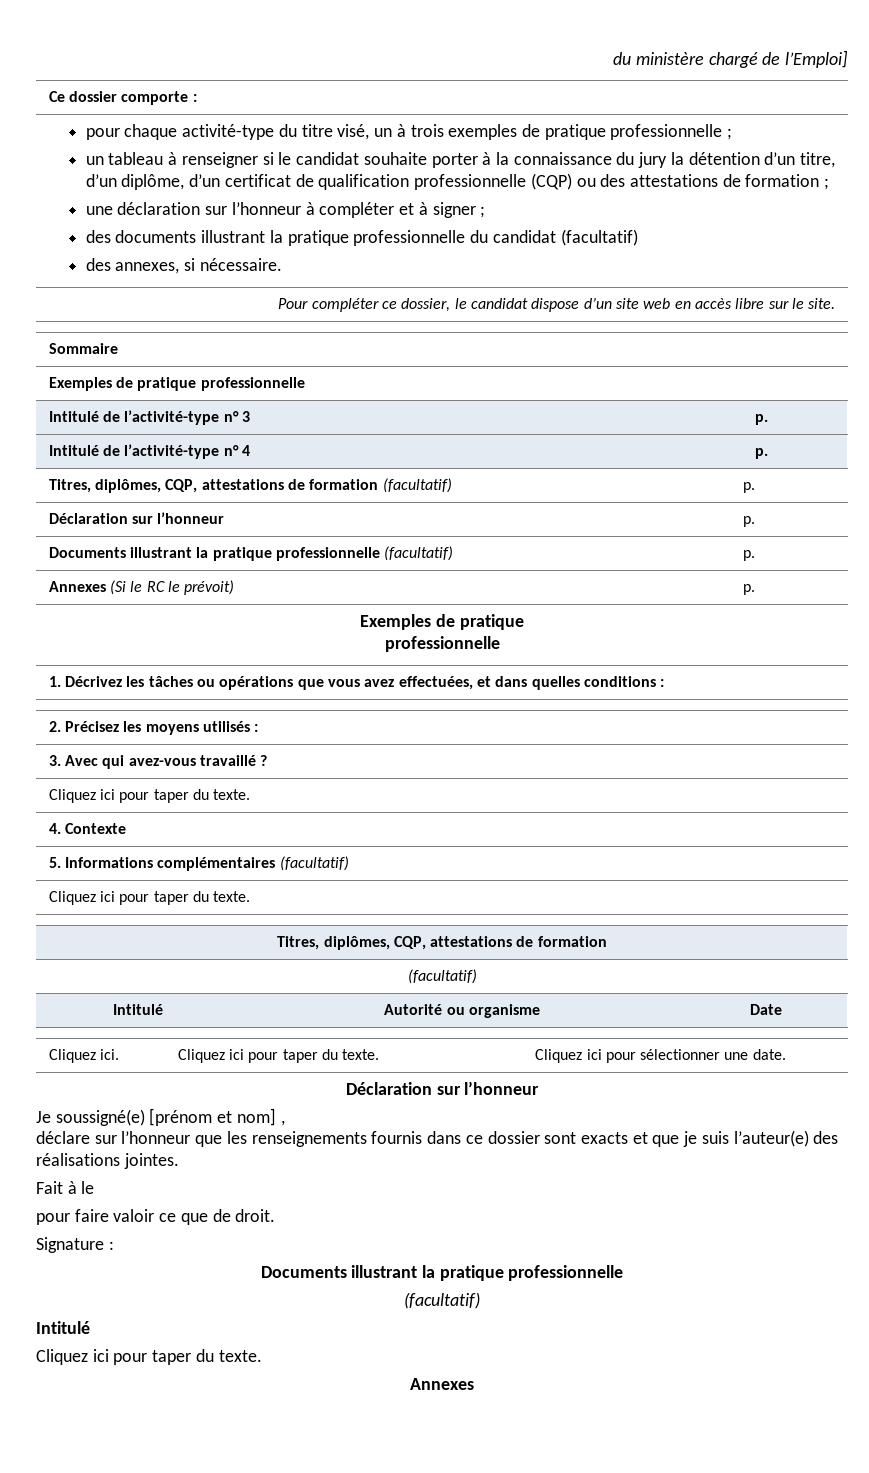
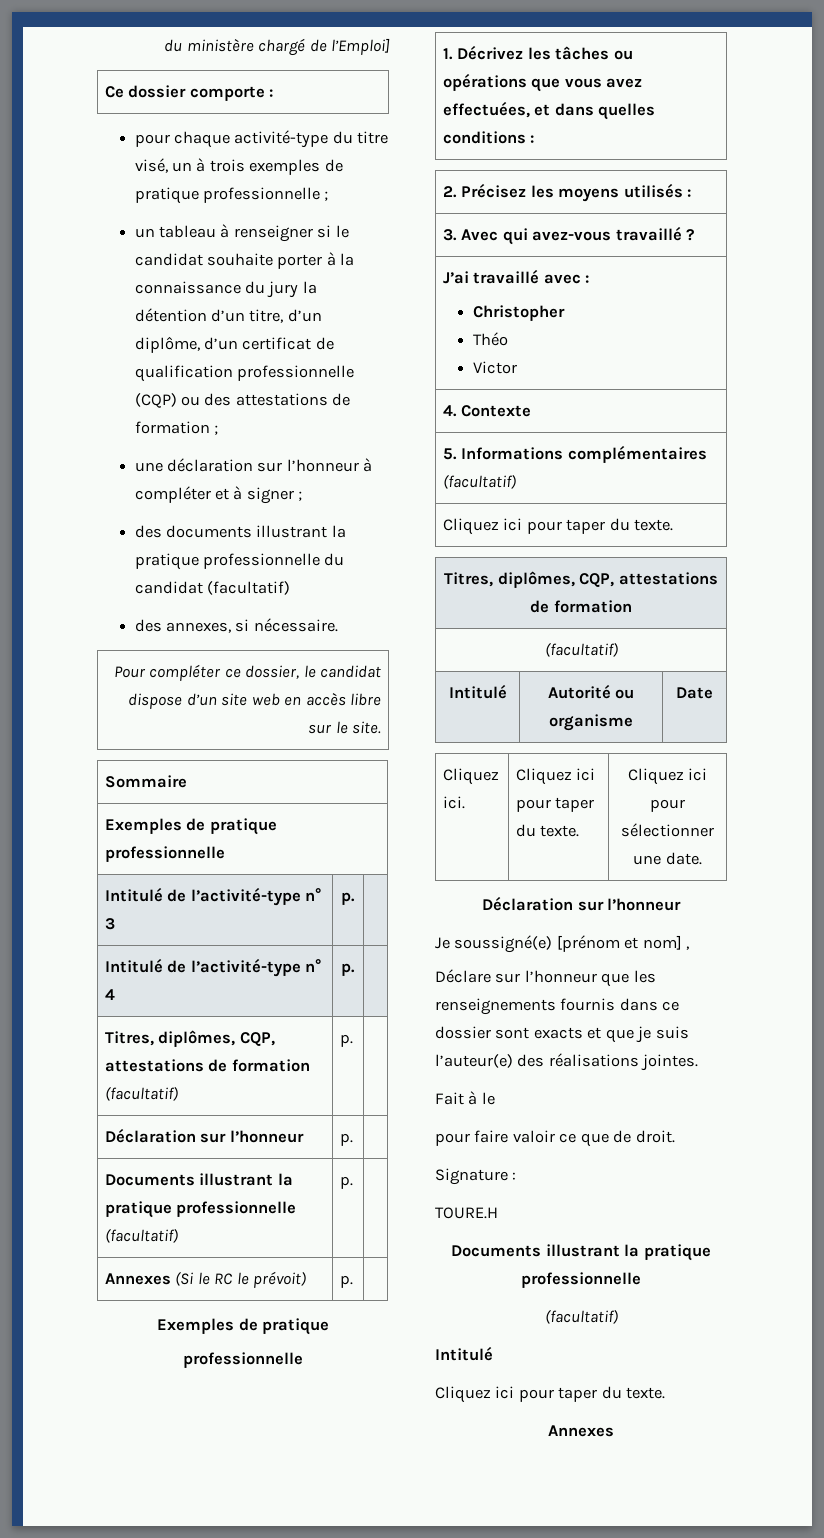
  3. Avec qui avez-vous travaillé ?
- Cliquez ici pour taper du texte.
+ J’ai travaillé avec :
+ Christopher
+ Théo
+ Victor
- déclare sur l’honneur que les renseignements fournis dans ce dossier sont exacts et que je suis l’auteur(e) des réalisations jointes.
+ Déclare sur l’honneur que les renseignements fournis dans ce dossier sont exacts et que je suis l’auteur(e) des réalisations jointes.
+ TOURE.H

